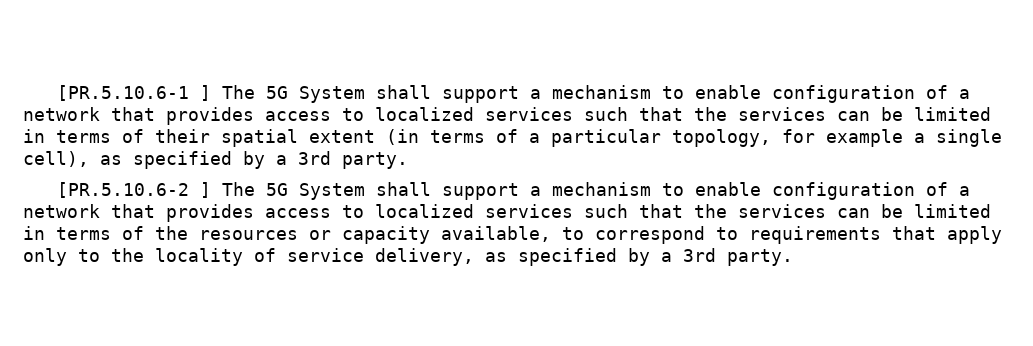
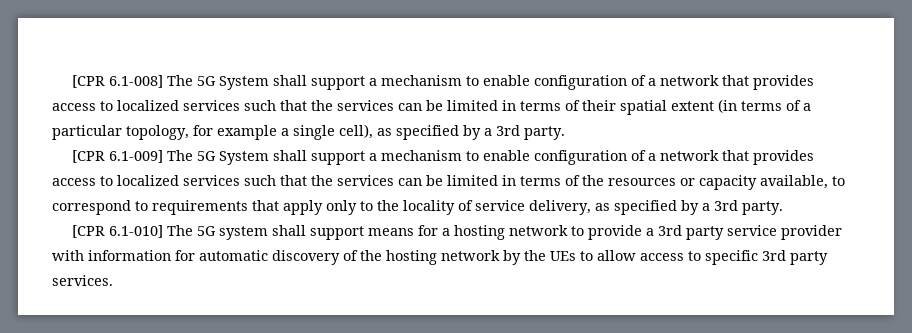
- [PR.5.10.6-1 ] The 5G System shall support a mechanism to enable configuration of a network that provides access to localized services such that the services can be limited in terms of their spatial extent (in terms of a particular topology, for example a single cell), as specified by a 3rd party.
+ [CPR 6.1-008] The 5G System shall support a mechanism to enable configuration of a network that provides access to localized services such that the services can be limited in terms of their spatial extent (in terms of a particular topology, for example a single cell), as specified by a 3rd party.
- [PR.5.10.6-2 ] The 5G System shall support a mechanism to enable configuration of a network that provides access to localized services such that the services can be limited in terms of the resources or capacity available, to correspond to requirements that apply only to the locality of service delivery, as specified by a 3rd party.
+ [CPR 6.1-009] The 5G System shall support a mechanism to enable configuration of a network that provides access to localized services such that the services can be limited in terms of the resources or capacity available, to correspond to requirements that apply only to the locality of service delivery, as specified by a 3rd party.
+ [CPR 6.1-010] The 5G system shall support means for a hosting network to provide a 3rd party service provider with information for automatic discovery of the hosting network by the UEs to allow access to specific 3rd party services.

